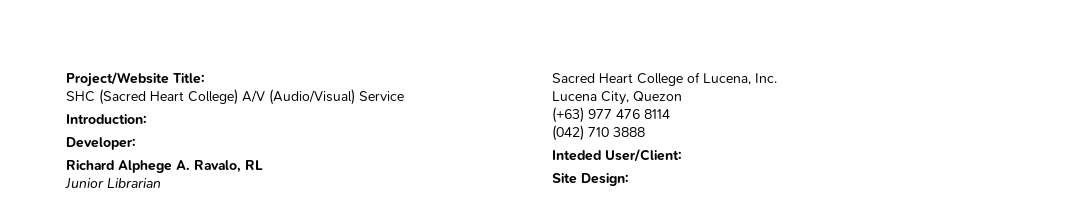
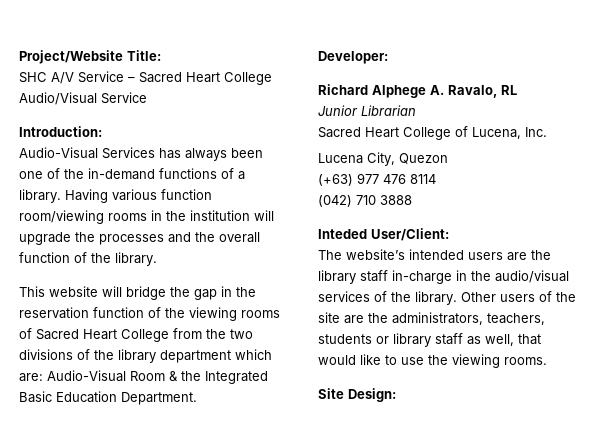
- SHC (Sacred Heart College) A/V (Audio/Visual) Service
+ SHC A/V Service – Sacred Heart College Audio/Visual Service
  Introduction:
+ Audio-Visual Services has always been one of the in-demand functions of a library. Having various function room/viewing rooms in the institution will upgrade the processes and the overall function of the library.
+ This website will bridge the gap in the reservation function of the viewing rooms of Sacred Heart College from the two divisions of the library department which are: Audio-Visual Room & the Integrated Basic Education Department.
+ The website’s intended users are the library staff in-charge in the audio/visual services of the library. Other users of the site are the administrators, teachers, students or library staff as well, that would like to use the viewing rooms.

